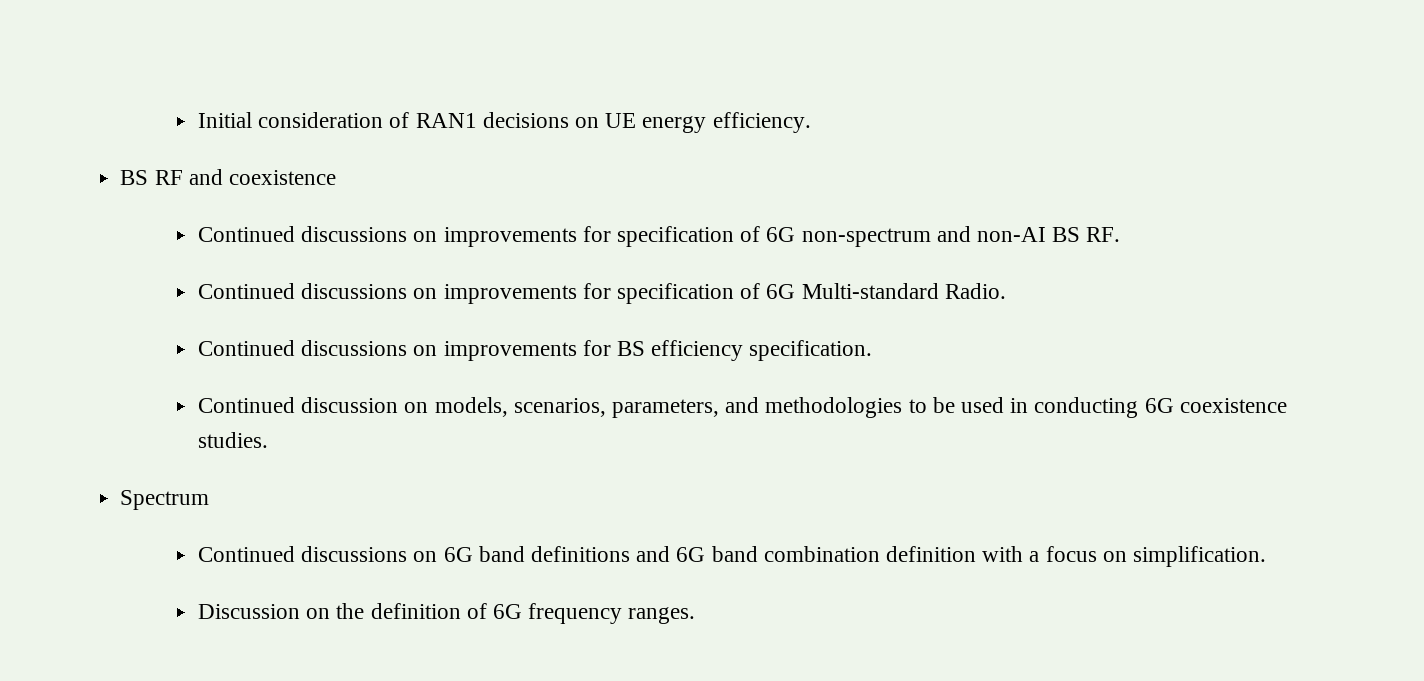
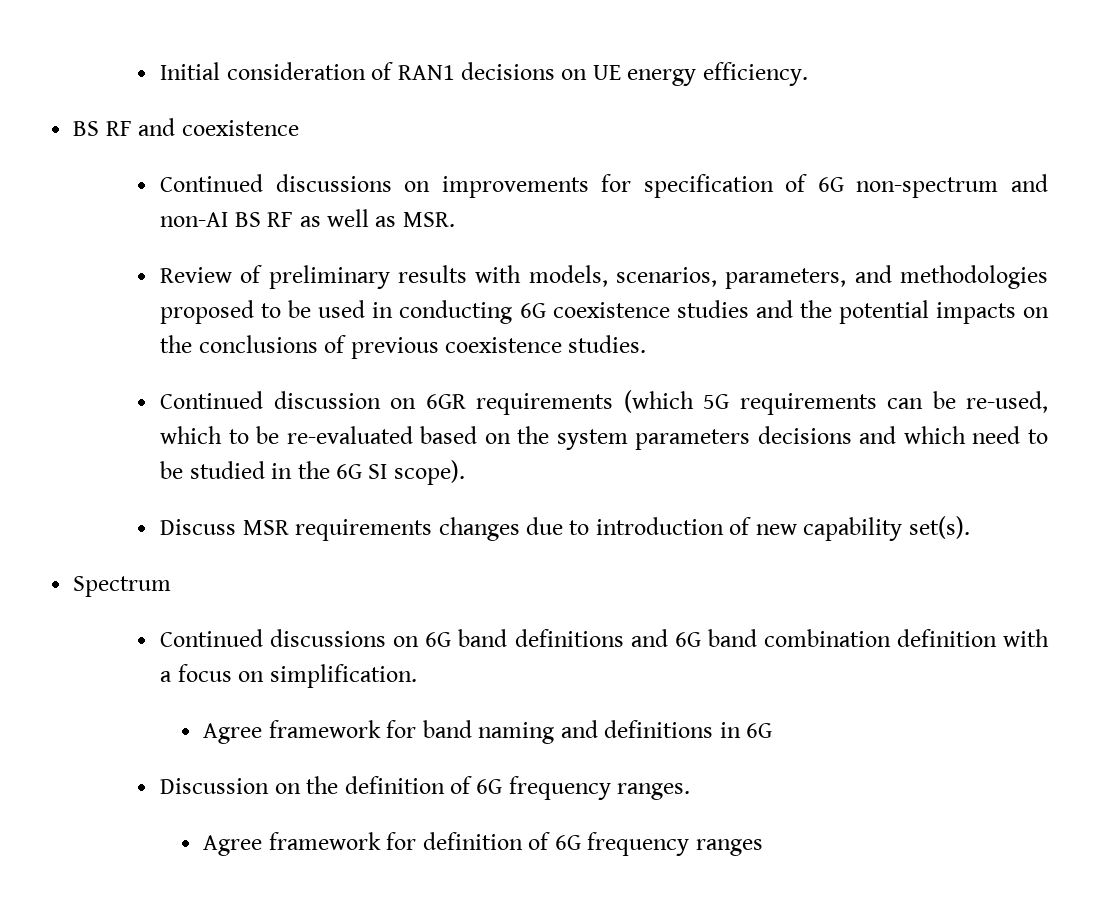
- Continued discussions on improvements for specification of 6G non-spectrum and non-AI BS RF.
- Continued discussions on improvements for specification of 6G Multi-standard Radio.
- Continued discussions on improvements for BS efficiency specification.
- Continued discussion on models, scenarios, parameters, and methodologies to be used in conducting 6G coexistence studies.
+ Continued discussions on improvements for specification of 6G non-spectrum and non-AI BS RF as well as MSR.
+ Review of preliminary results with models, scenarios, parameters, and methodologies proposed to be used in conducting 6G coexistence studies and the potential impacts on the conclusions of previous coexistence studies.
+ Continued discussion on 6GR requirements (which 5G requirements can be re-used, which to be re-evaluated based on the system parameters decisions and which need to be studied in the 6G SI scope).
+ Discuss MSR requirements changes due to introduction of new capability set(s).
+ Agree framework for band naming and definitions in 6G
+ Agree framework for definition of 6G frequency ranges

